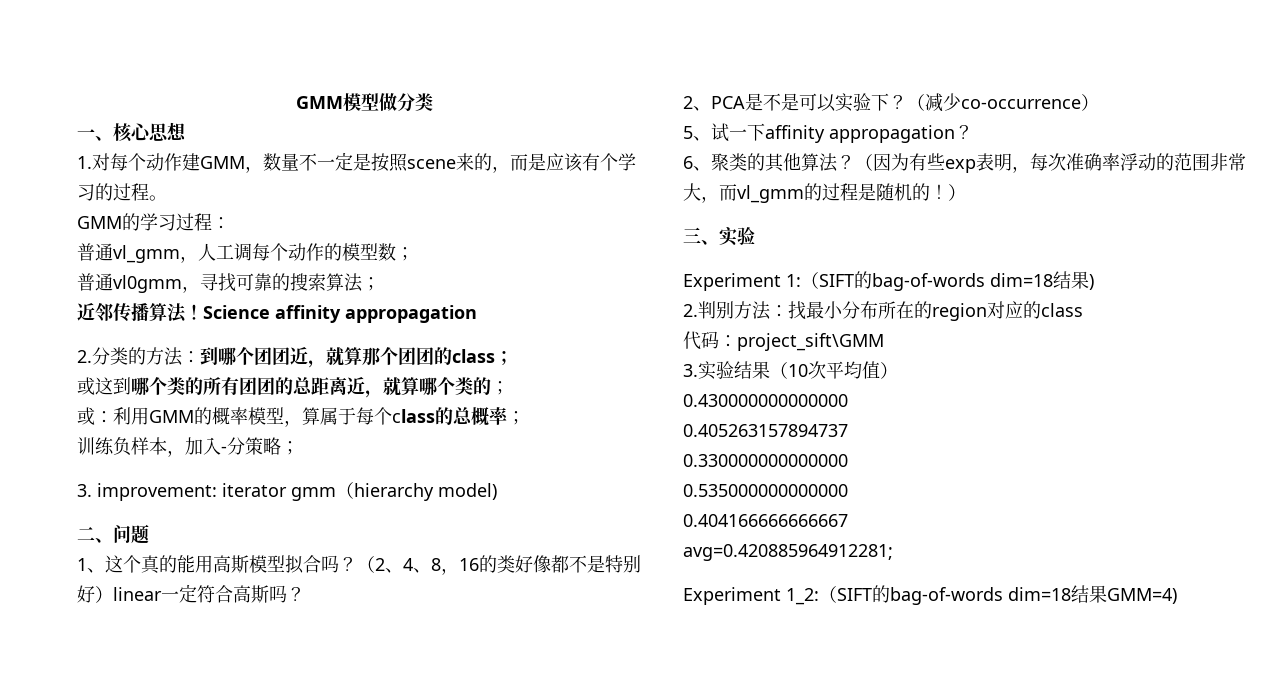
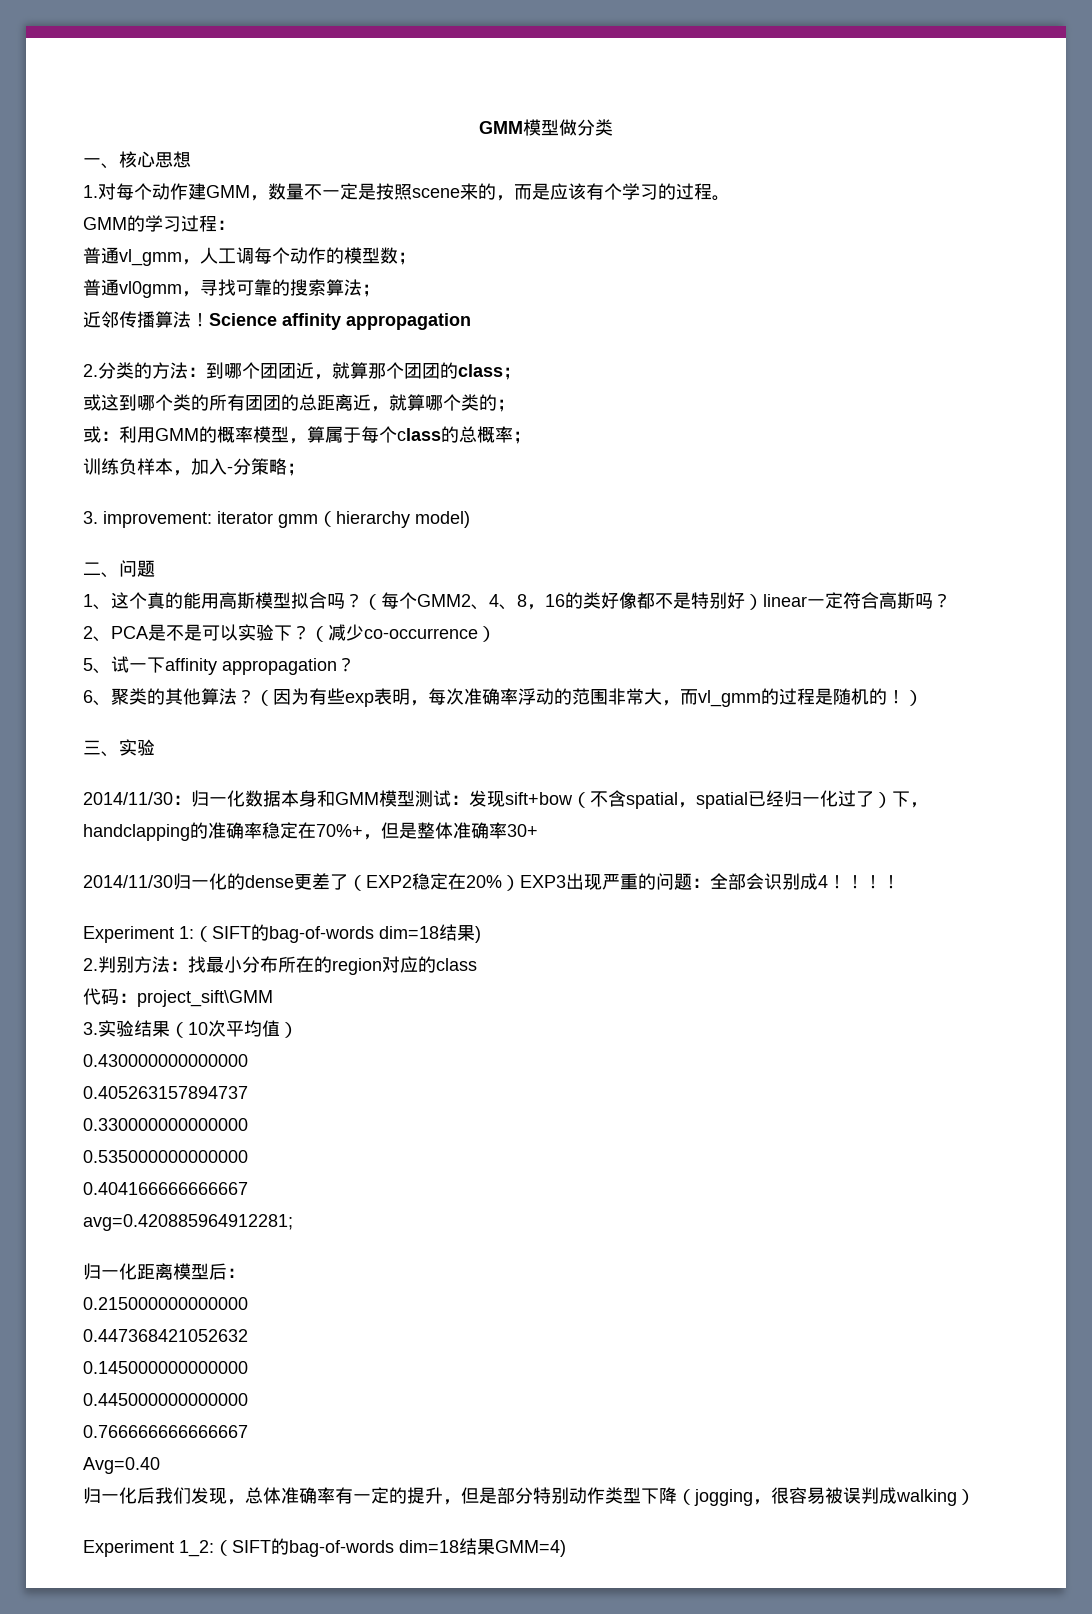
- （2、4、8，16的类好像都不是特别好）linear一定符合高斯吗？
+ （每个GMM2、4、8，16的类好像都不是特别好）linear一定符合高斯吗？
+ 2014/11/30：归一化数据本身和GMM模型测试：发现sift+bow（不含spatial，spatial已经归一化过了）下，handclapping的准确率稳定在70%+，但是整体准确率30+
+ 2014/11/30归一化的dense更差了（EXP2稳定在20%）EXP3出现严重的问题：全部会识别成4！！！！
+ 归一化距离模型后：
+ 0.215000000000000
+ 0.447368421052632
+ 0.145000000000000
+ 0.445000000000000
+ 0.766666666666667
+ Avg=0.40
+ 归一化后我们发现，总体准确率有一定的提升，但是部分特别动作类型下降（jogging，很容易被误判成walking）

